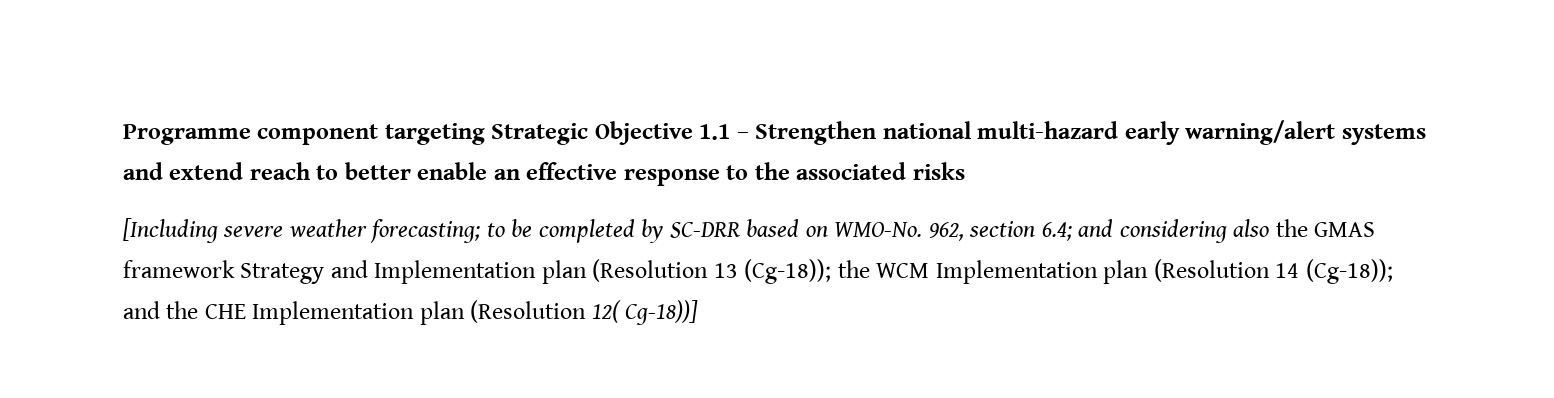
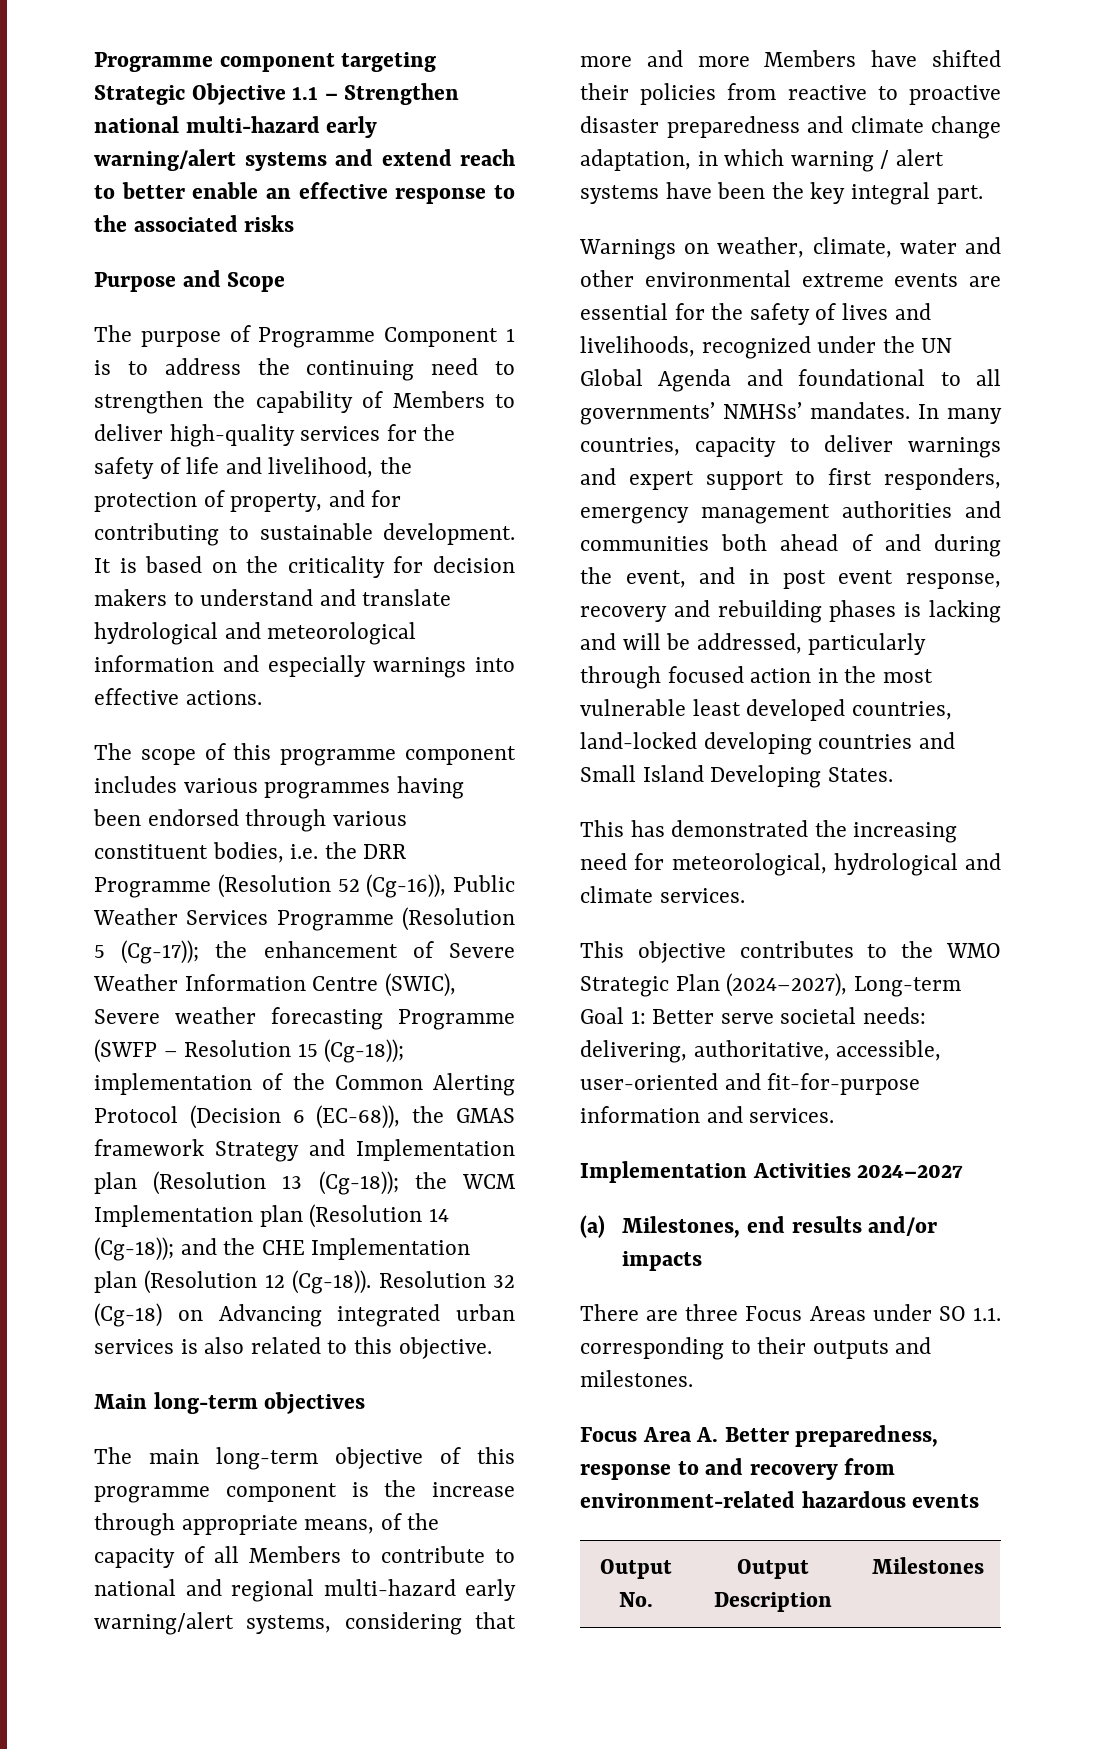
- [Including severe weather forecasting; to be completed by SC-DRR based on WMO-No. 962, section 6.4; and considering also the GMAS framework Strategy and Implementation plan (Resolution 13 (Cg-18)); the WCM Implementation plan (Resolution 14 (Cg-18)); and the CHE Implementation plan (Resolution 12( Cg-18))]
+ Purpose and Scope
+ The purpose of Programme Component 1 is to address the continuing need to strengthen the capability of Members to deliver high-quality services for the safety of life and livelihood, the protection of property, and for contributing to sustainable development. It is based on the criticality for decision makers to understand and translate hydrological and meteorological information and especially warnings into effective actions.
+ The scope of this programme component includes various programmes having been endorsed through various constituent bodies, i.e. the DRR Programme (Resolution 52 (Cg-16)), Public Weather Services Programme (Resolution 5 (Cg-17)); the enhancement of Severe Weather Information Centre (SWIC), Severe weather forecasting Programme (SWFP – Resolution 15 (Cg-18)); implementation of the Common Alerting Protocol (Decision 6 (EC-68)), the GMAS framework Strategy and Implementation plan (Resolution 13 (Cg-18)); the WCM Implementation plan (Resolution 14 (Cg-18)); and the CHE Implementation plan (Resolution 12 (Cg-18)). Resolution 32 (Cg-18) on Advancing integrated urban services is also related to this objective.
+ Main long-term objectives
+ The main long-term objective of this programme component is the increase through appropriate means, of the capacity of all Members to contribute to national and regional multi-hazard early warning/alert systems, considering that more and more Members have shifted their policies from reactive to proactive disaster preparedness and climate change adaptation, in which warning / alert systems have been the key integral part.
+ Warnings on weather, climate, water and other environmental extreme events are essential for the safety of lives and livelihoods, recognized under the UN Global Agenda and foundational to all governments’ NMHSs’ mandates. In many countries, capacity to deliver warnings and expert support to first responders, emergency management authorities and communities both ahead of and during the event, and in post event response, recovery and rebuilding phases is lacking and will be addressed, particularly through focused action in the most vulnerable least developed countries, land-locked developing countries and Small Island Developing States.
+ This has demonstrated the increasing need for meteorological, hydrological and climate services.
+ This objective contributes to the WMO Strategic Plan (2024–2027), Long-term Goal 1: Better serve societal needs: delivering, authoritative, accessible, user-oriented and fit-for-purpose information and services.
+ Implementation Activities 2024–2027
+ (a) Milestones, end results and/or impacts
+ There are three Focus Areas under SO 1.1. corresponding to their outputs and milestones.
+ Focus Area A. Better preparedness, response to and recovery from environment-related hazardous events
+ Output No. | Output Description | Milestones

